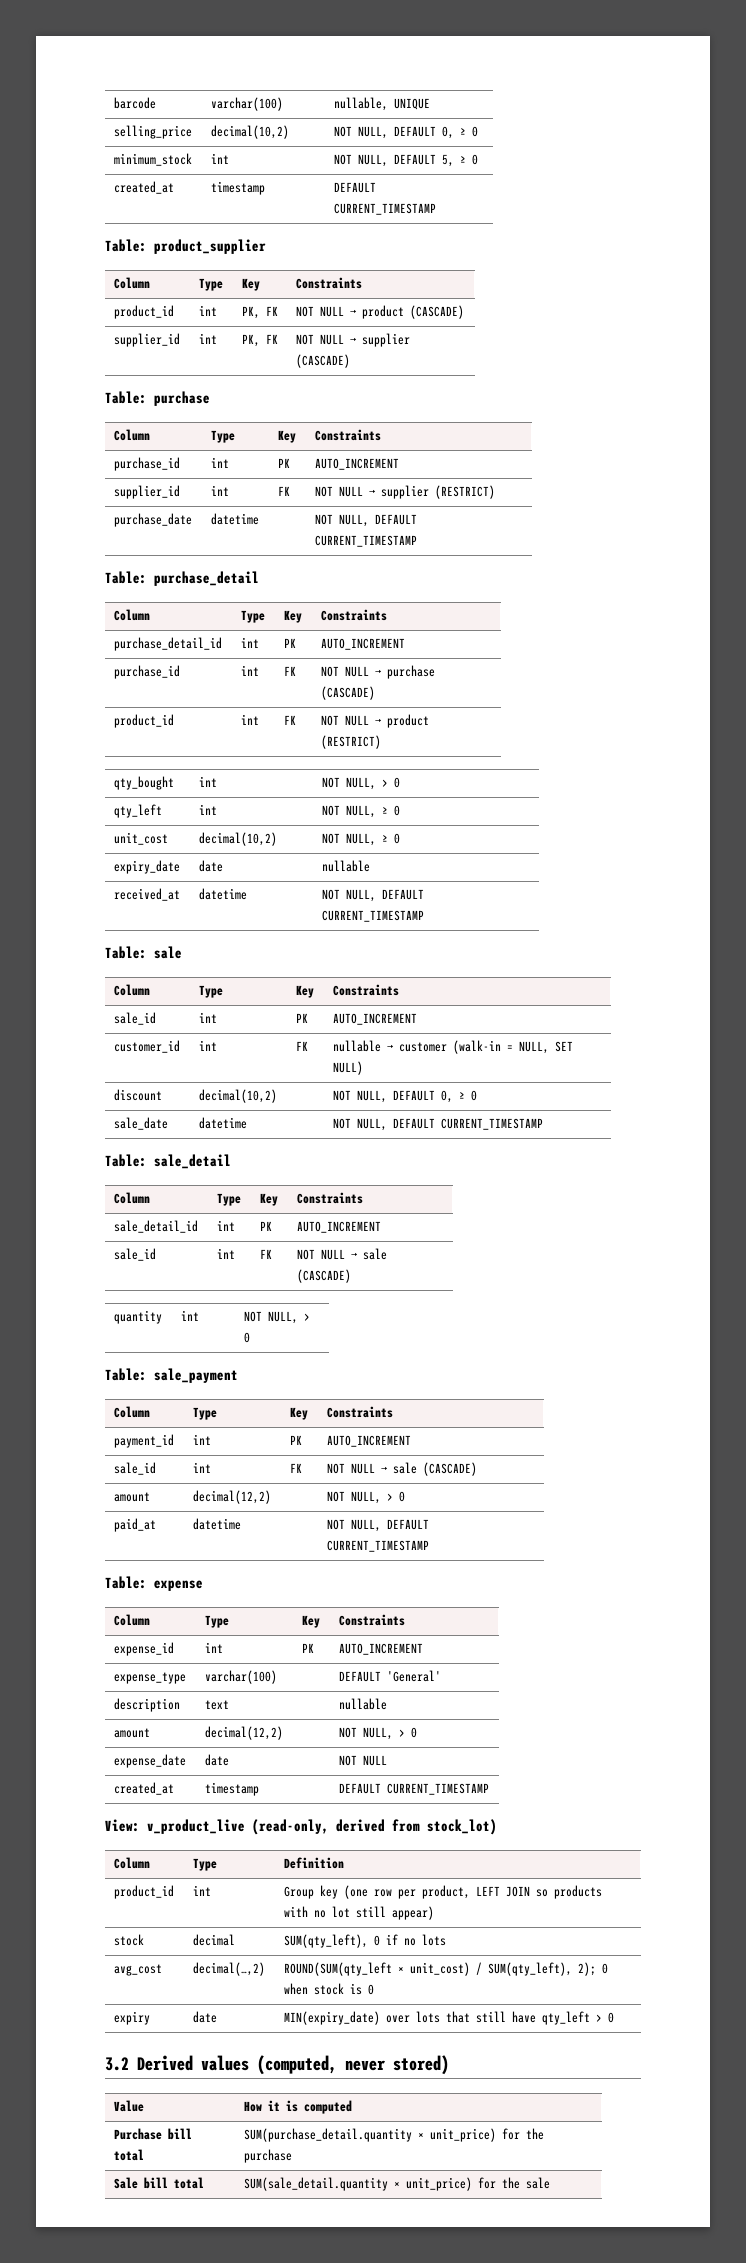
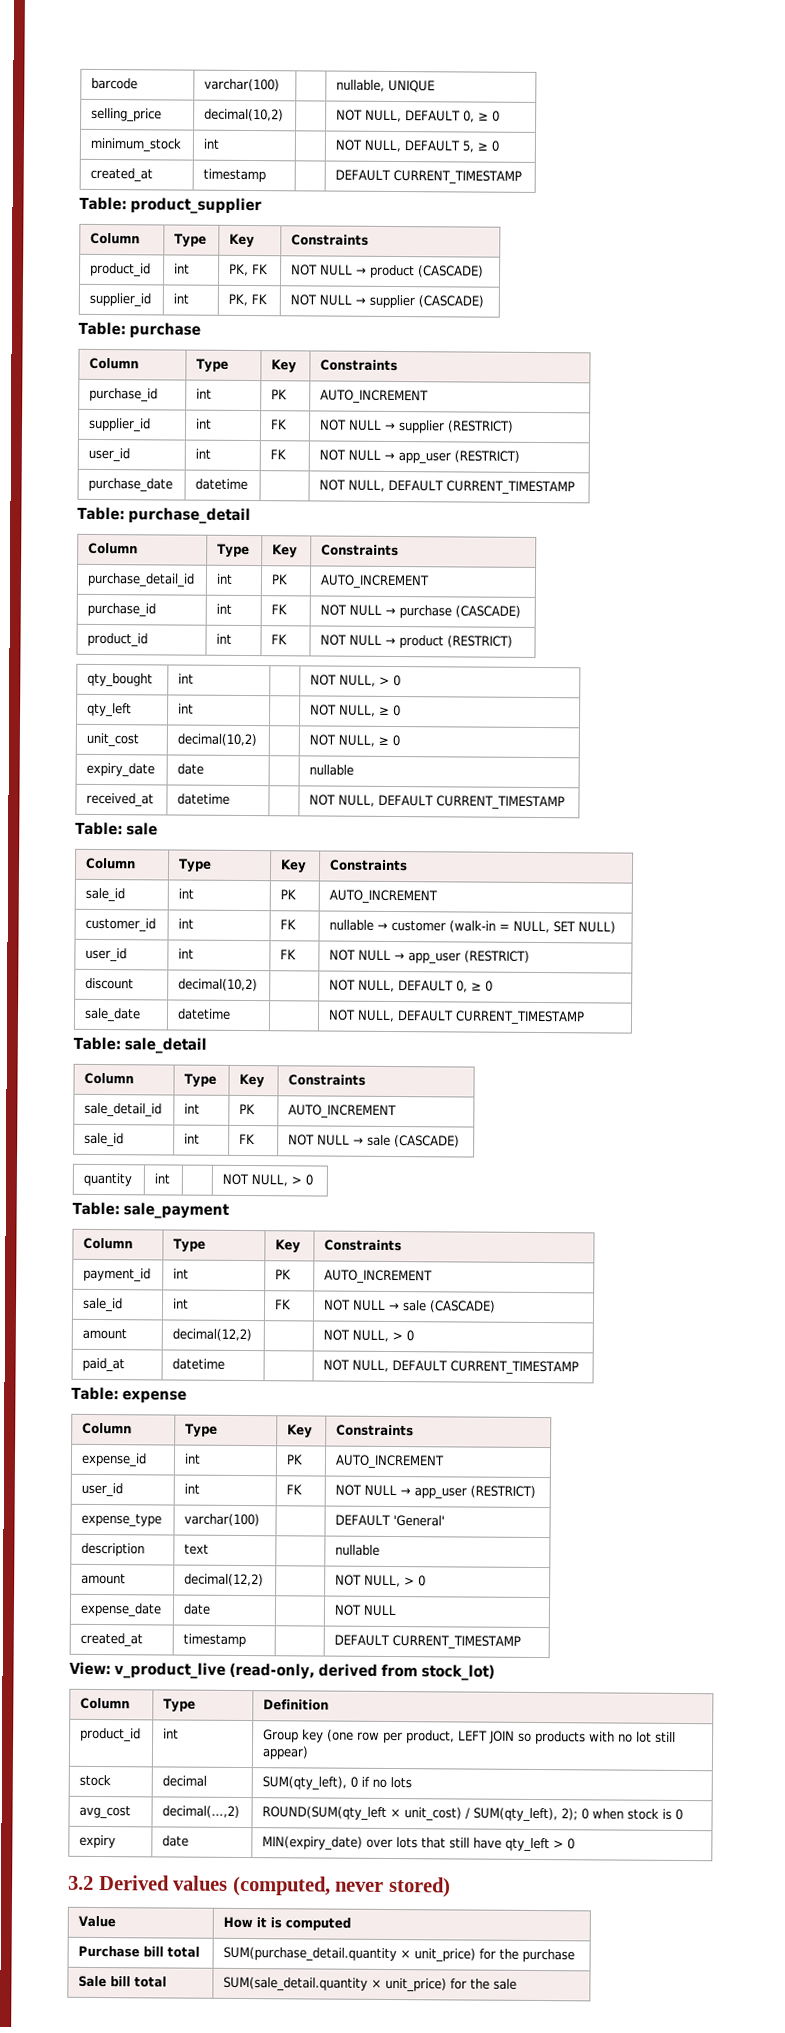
  supplier_id | int | FK | NOT NULL → supplier (RESTRICT)
+ user_id | int | FK | NOT NULL → app_user (RESTRICT)
  customer_id | int | FK | nullable → customer (walk-in = NULL, SET NULL)
+ user_id | int | FK | NOT NULL → app_user (RESTRICT)
  expense_id | int | PK | AUTO_INCREMENT
+ user_id | int | FK | NOT NULL → app_user (RESTRICT)

